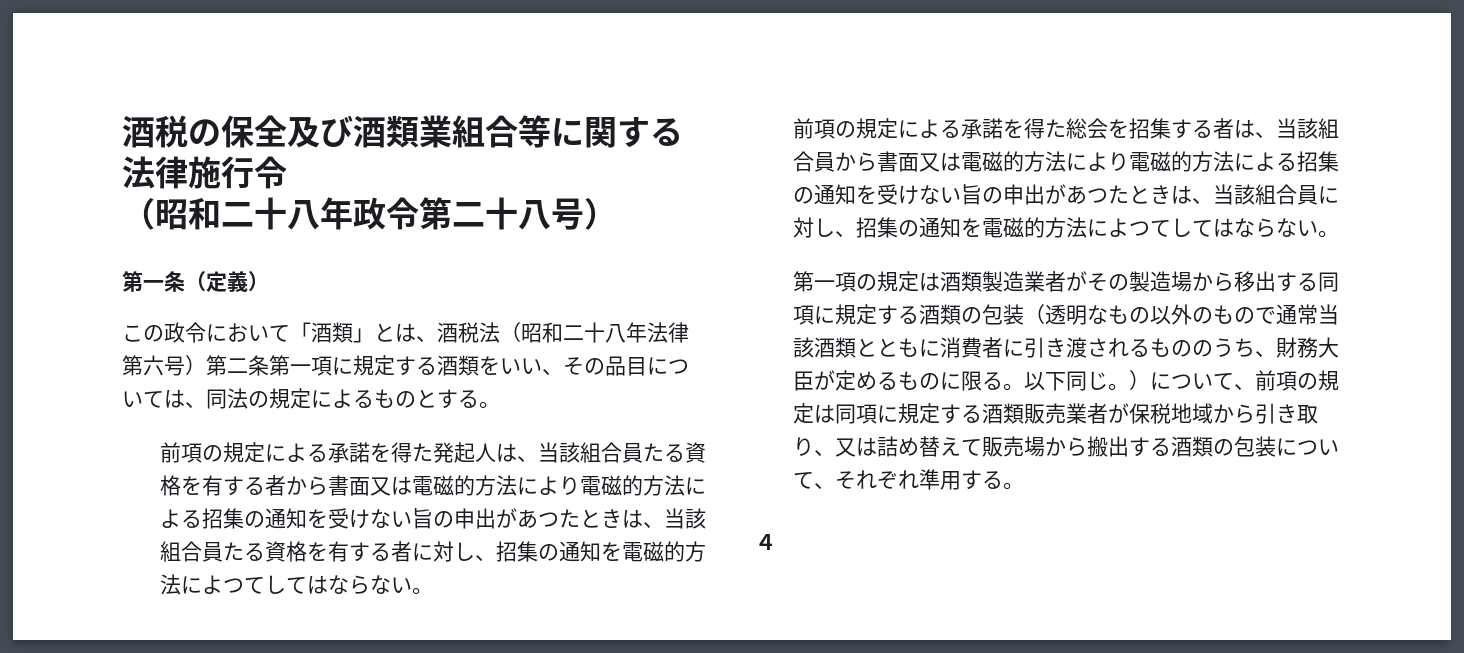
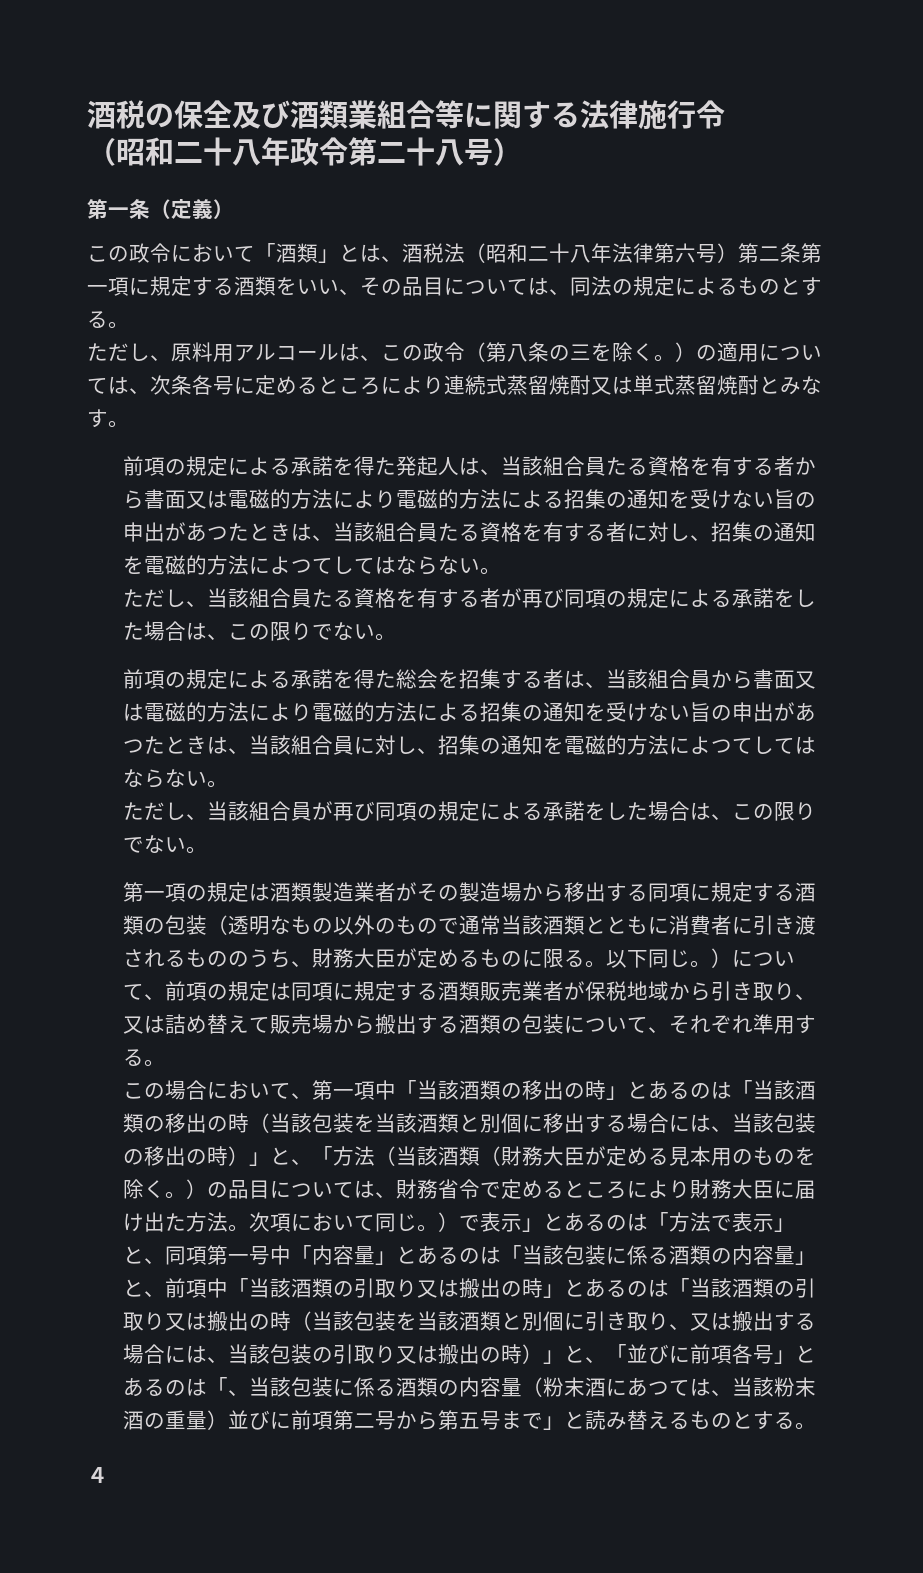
+ ただし、原料用アルコールは、この政令（第八条の三を除く。）の適用については、次条各号に定めるところにより連続式蒸留焼酎又は単式蒸留焼酎とみなす。
+ ただし、当該組合員たる資格を有する者が再び同項の規定による承諾をした場合は、この限りでない。
+ ただし、当該組合員が再び同項の規定による承諾をした場合は、この限りでない。
+ この場合において、第一項中「当該酒類の移出の時」とあるのは「当該酒類の移出の時（当該包装を当該酒類と別個に移出する場合には、当該包装の移出の時）」と、「方法（当該酒類（財務大臣が定める見本用のものを除く。）の品目については、財務省令で定めるところにより財務大臣に届け出た方法。次項において同じ。）で表示」とあるのは「方法で表示」と、同項第一号中「内容量」とあるのは「当該包装に係る酒類の内容量」と、前項中「当該酒類の引取り又は搬出の時」とあるのは「当該酒類の引取り又は搬出の時（当該包装を当該酒類と別個に引き取り、又は搬出する場合には、当該包装の引取り又は搬出の時）」と、「並びに前項各号」とあるのは「、当該包装に係る酒類の内容量（粉末酒にあつては、当該粉末酒の重量）並びに前項第二号から第五号まで」と読み替えるものとする。

